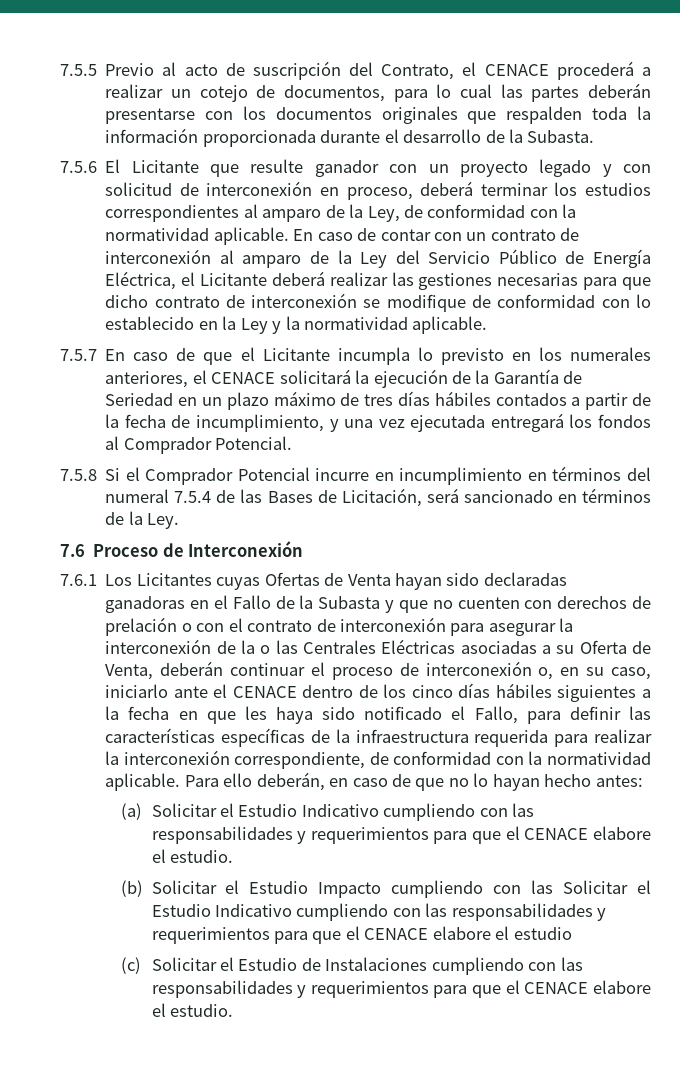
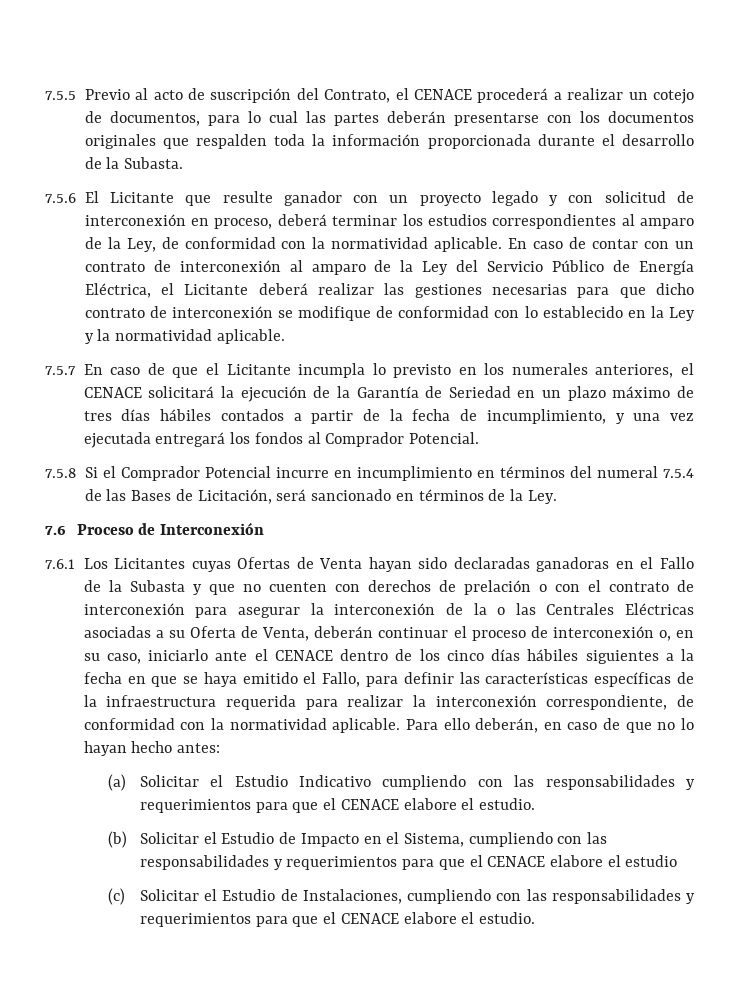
- 7.6.1 Los Licitantes cuyas Ofertas de Venta hayan sido declaradas ganadoras en el Fallo de la Subasta y que no cuenten con derechos de prelación o con el contrato de interconexión para asegurar la interconexión de la o las Centrales Eléctricas asociadas a su Oferta de Venta, deberán continuar el proceso de interconexión o, en su caso, iniciarlo ante el CENACE dentro de los cinco días hábiles siguientes a la fecha en que les haya sido notificado el Fallo, para definir las características específicas de la infraestructura requerida para realizar la interconexión correspondiente, de conformidad con la normatividad aplicable.
+ 7.6.1 Los Licitantes cuyas Ofertas de Venta hayan sido declaradas ganadoras en el Fallo de la Subasta y que no cuenten con derechos de prelación o con el contrato de interconexión para asegurar la interconexión de la o las Centrales Eléctricas asociadas a su Oferta de Venta, deberán continuar el proceso de interconexión o, en su caso, iniciarlo ante el CENACE dentro de los cinco días hábiles siguientes a la fecha en que se haya emitido el Fallo, para definir las características específicas de la infraestructura requerida para realizar la interconexión correspondiente, de conformidad con la normatividad aplicable.
- (b) Solicitar el Estudio Impacto cumpliendo con las Solicitar el Estudio Indicativo cumpliendo con las responsabilidades y requerimientos para que el CENACE elabore el estudio
+ (b) Solicitar el Estudio de Impacto en el Sistema, cumpliendo con las responsabilidades y requerimientos para que el CENACE elabore el estudio
- (c) Solicitar el Estudio de Instalaciones cumpliendo con las responsabilidades y requerimientos para que el CENACE elabore el estudio.
+ (c) Solicitar el Estudio de Instalaciones, cumpliendo con las responsabilidades y requerimientos para que el CENACE elabore el estudio.

